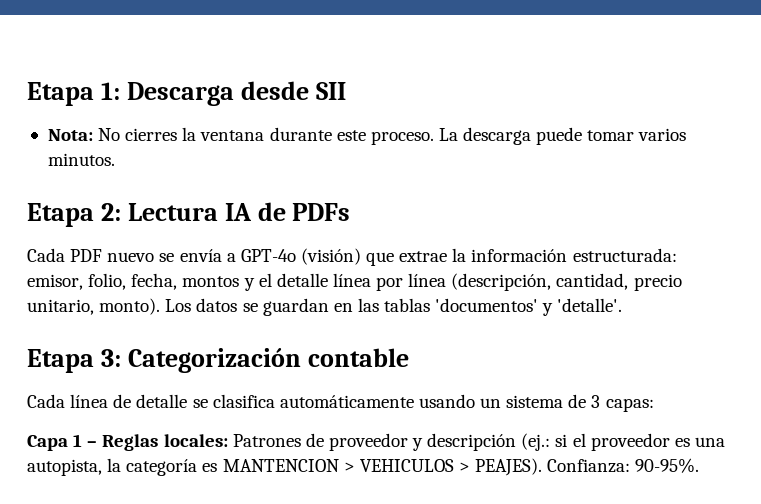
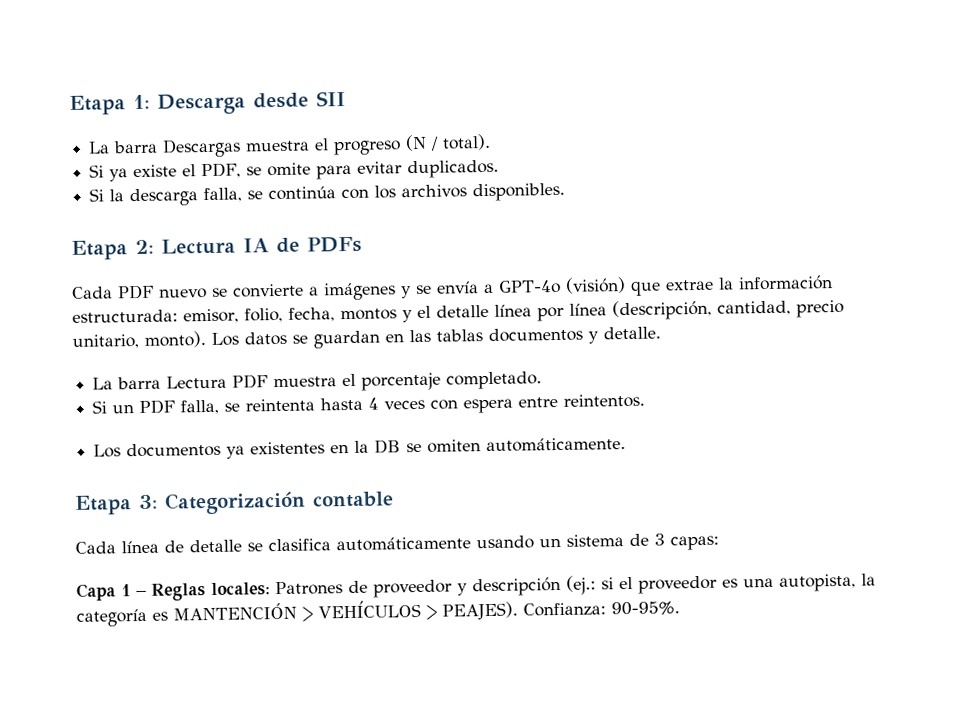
- Nota: No cierres la ventana durante este proceso. La descarga puede tomar varios minutos.
+ La barra Descargas muestra el progreso (N / total).
+ Si ya existe el PDF, se omite para evitar duplicados.
+ Si la descarga falla, se continúa con los archivos disponibles.
- Cada PDF nuevo se envía a GPT-4o (visión) que extrae la información estructurada: emisor, folio, fecha, montos y el detalle línea por línea (descripción, cantidad, precio unitario, monto).
+ Cada PDF nuevo se convierte a imágenes y se envía a GPT-4o (visión) que extrae la información estructurada: emisor, folio, fecha, montos y el detalle línea por línea (descripción, cantidad, precio unitario, monto).
- Los datos se guardan en las tablas 'documentos' y 'detalle'.
+ Los datos se guardan en las tablas documentos y detalle.
+ La barra Lectura PDF muestra el porcentaje completado.
+ Si un PDF falla, se reintenta hasta 4 veces con espera entre reintentos.
+ Los documentos ya existentes en la DB se omiten automáticamente.
- Capa 1 – Reglas locales: Patrones de proveedor y descripción (ej.: si el proveedor es una autopista, la categoría es MANTENCION > VEHICULOS > PEAJES).
+ Capa 1 – Reglas locales: Patrones de proveedor y descripción (ej.: si el proveedor es una autopista, la categoría es MANTENCIÓN > VEHÍCULOS > PEAJES).

